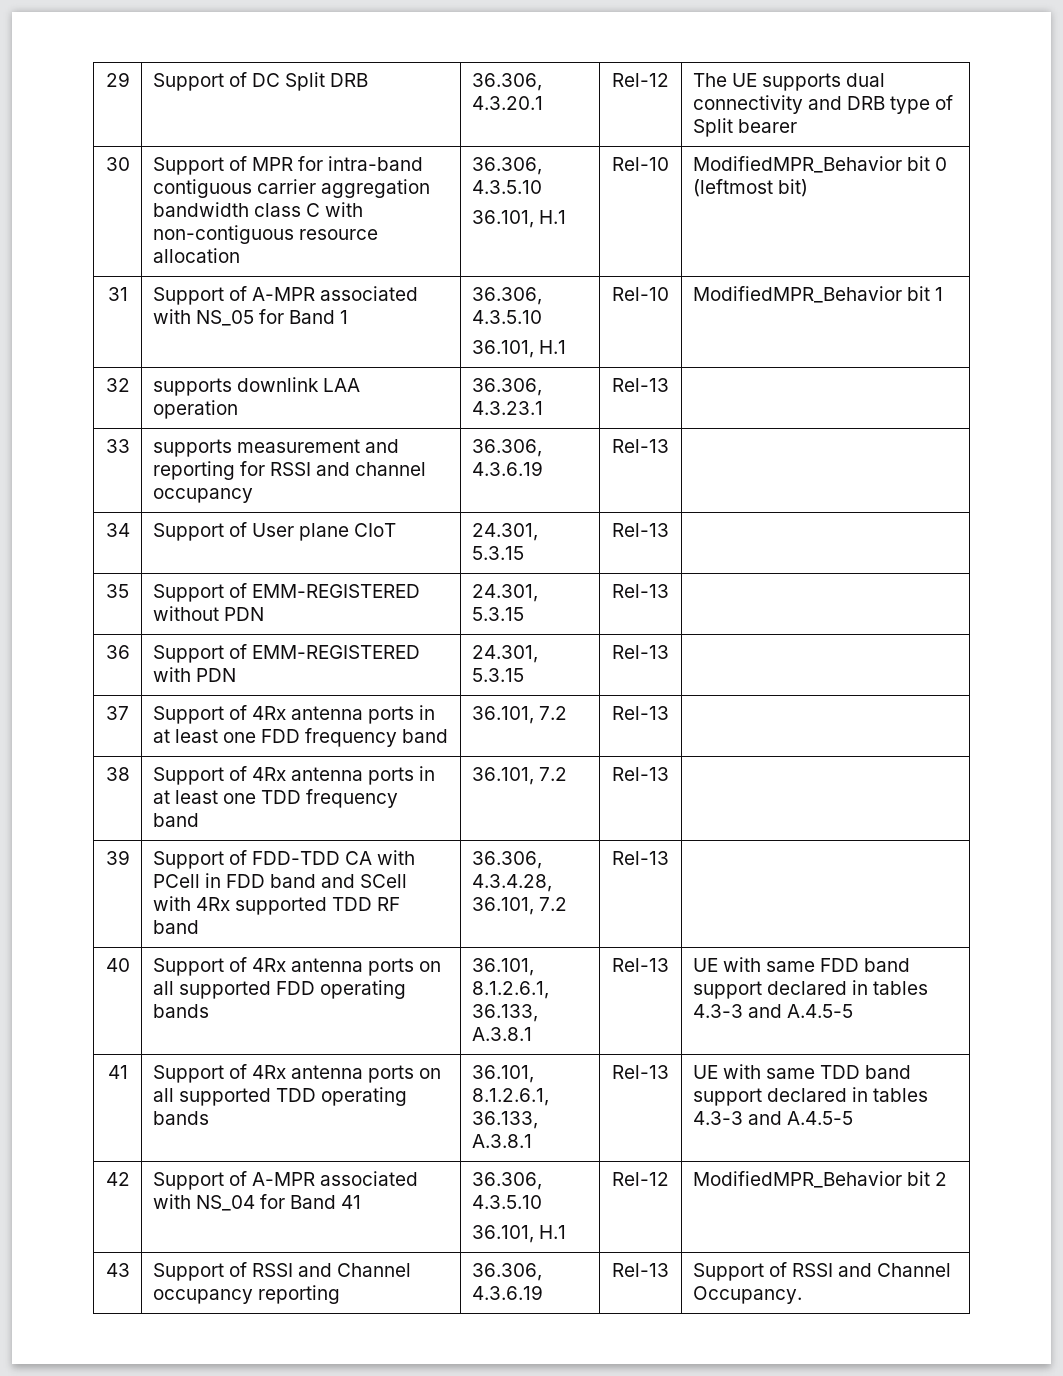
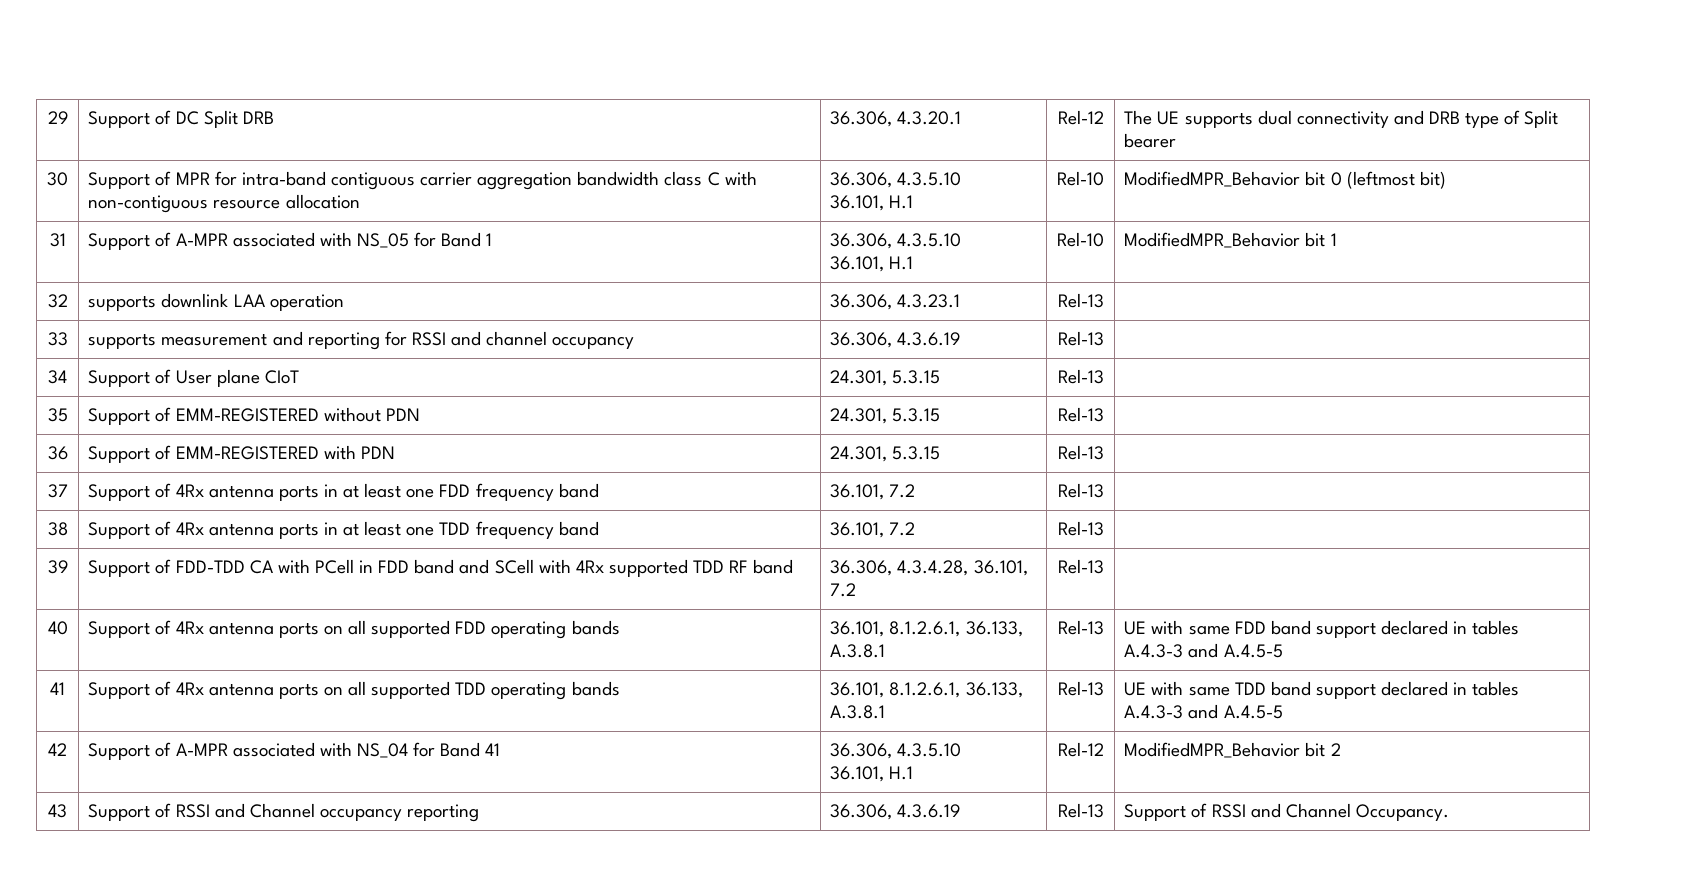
- 40 | Support of 4Rx antenna ports on all supported FDD operating bands | 36.101, 8.1.2.6.1, 36.133, A.3.8.1 | Rel-13 | UE with same FDD band support declared in tables 4.3-3 and A.4.5-5
+ 40 | Support of 4Rx antenna ports on all supported FDD operating bands | 36.101, 8.1.2.6.1, 36.133, A.3.8.1 | Rel-13 | UE with same FDD band support declared in tables A.4.3-3 and A.4.5-5
- 41 | Support of 4Rx antenna ports on all supported TDD operating bands | 36.101, 8.1.2.6.1, 36.133, A.3.8.1 | Rel-13 | UE with same TDD band support declared in tables 4.3-3 and A.4.5-5
+ 41 | Support of 4Rx antenna ports on all supported TDD operating bands | 36.101, 8.1.2.6.1, 36.133, A.3.8.1 | Rel-13 | UE with same TDD band support declared in tables A.4.3-3 and A.4.5-5

